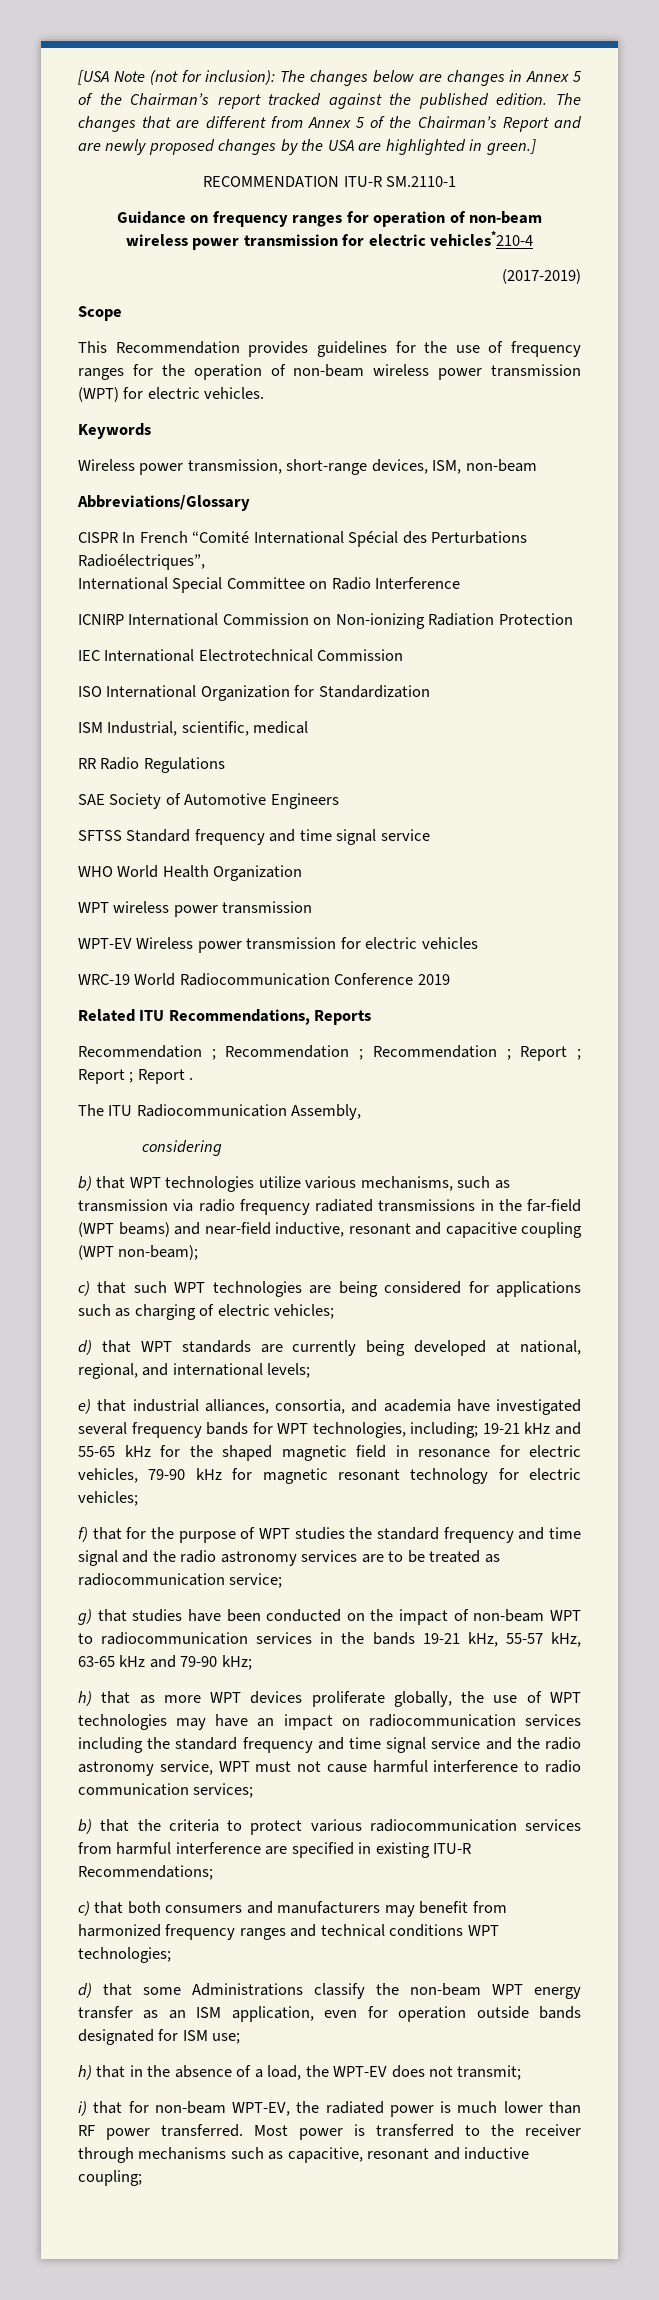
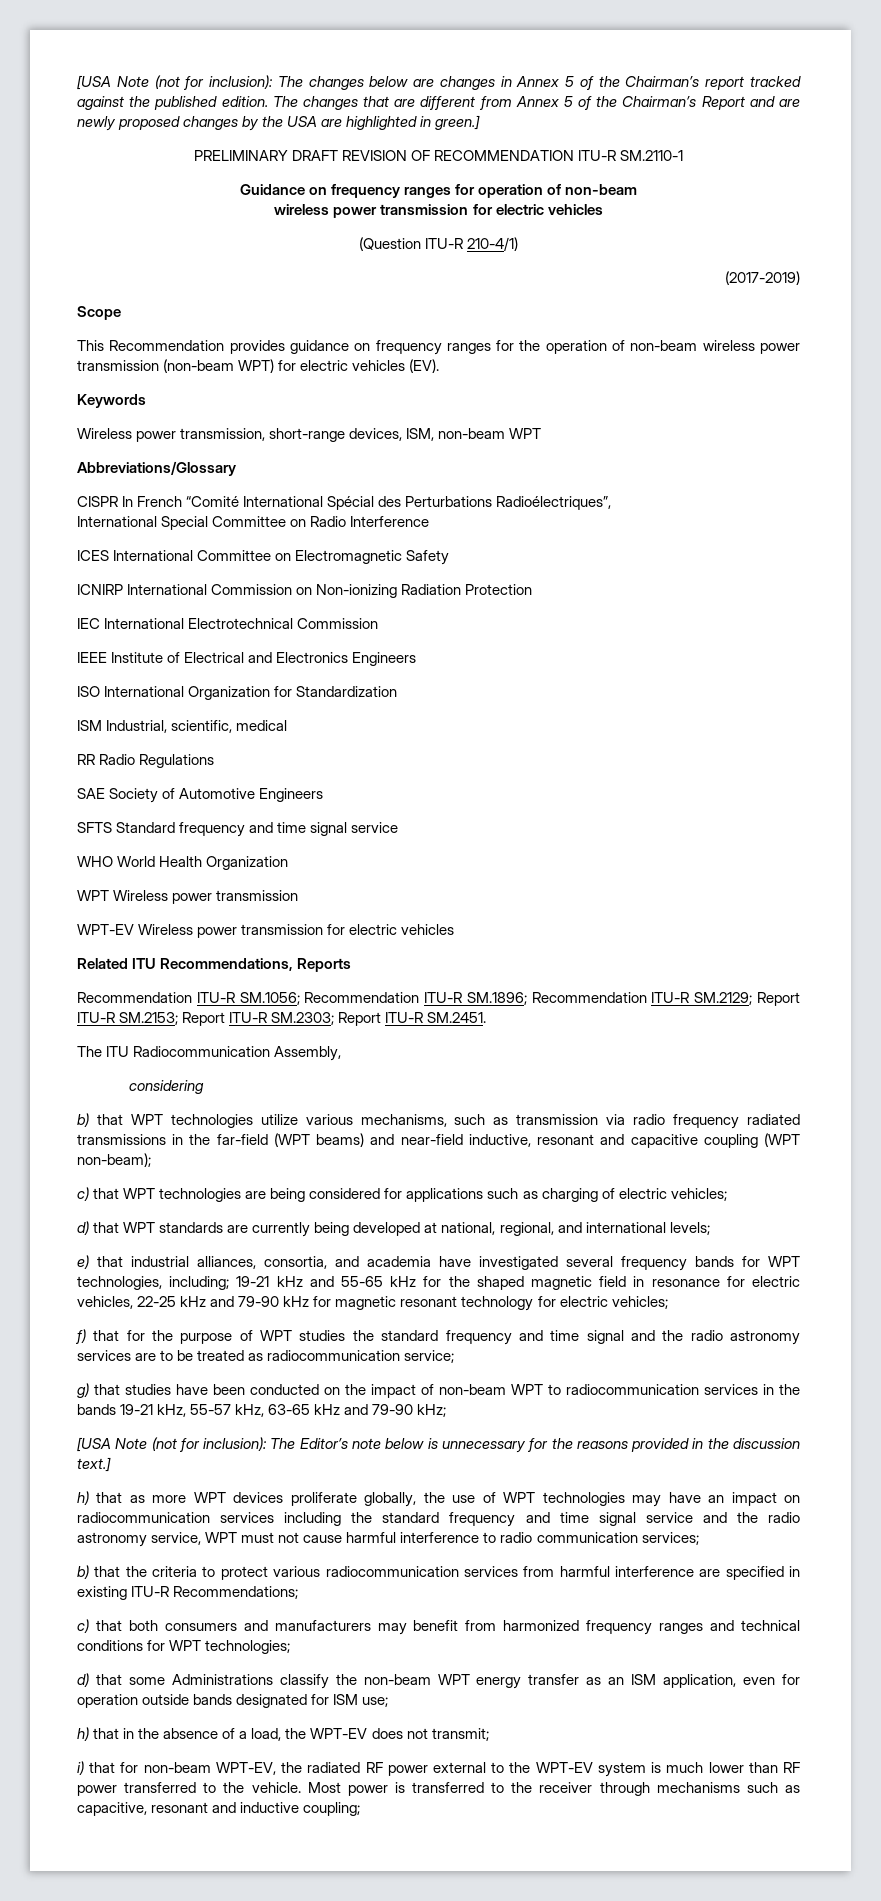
- RECOMMENDATION ITU-R SM.2110-1
+ PRELIMINARY DRAFT REVISION OF RECOMMENDATION ITU-R SM.2110-1
- wireless power transmission for electric vehicles*210-4
+ wireless power transmission for electric vehicles
+ (Question ITU-R 210-4/1)
- This Recommendation provides guidelines for the use of frequency ranges for the operation of non-beam wireless power transmission (WPT) for electric vehicles.
+ This Recommendation provides guidance on frequency ranges for the operation of non-beam wireless power transmission (non-beam WPT) for electric vehicles (EV).
- Wireless power transmission, short-range devices, ISM, non-beam
+ Wireless power transmission, short-range devices, ISM, non-beam WPT
+ ICES International Committee on Electromagnetic Safety
+ IEEE Institute of Electrical and Electronics Engineers
- SFTSS Standard frequency and time signal service
+ SFTS Standard frequency and time signal service
- WPT wireless power transmission
+ WPT Wireless power transmission
- WRC-19 World Radiocommunication Conference 2019
- Recommendation ; Recommendation ; Recommendation ; Report ; Report ; Report .
+ Recommendation ITU-R SM.1056; Recommendation ITU-R SM.1896; Recommendation ITU-R SM.2129; Report ITU-R SM.2153; Report ITU-R SM.2303; Report ITU-R SM.2451.
- c) that such WPT technologies are being considered for applications such as charging of electric vehicles;
+ c) that WPT technologies are being considered for applications such as charging of electric vehicles;
- e) that industrial alliances, consortia, and academia have investigated several frequency bands for WPT technologies, including; 19-21 kHz and 55-65 kHz for the shaped magnetic field in resonance for electric vehicles, 79-90 kHz for magnetic resonant technology for electric vehicles;
+ e) that industrial alliances, consortia, and academia have investigated several frequency bands for WPT technologies, including; 19-21 kHz and 55-65 kHz for the shaped magnetic field in resonance for electric vehicles, 22-25 kHz and 79-90 kHz for magnetic resonant technology for electric vehicles;
+ [USA Note (not for inclusion): The Editor’s note below is unnecessary for the reasons provided in the discussion text.]
- c) that both consumers and manufacturers may benefit from harmonized frequency ranges and technical conditions WPT technologies;
+ c) that both consumers and manufacturers may benefit from harmonized frequency ranges and technical conditions for WPT technologies;
- i) that for non-beam WPT-EV, the radiated power is much lower than RF power transferred.
+ i) that for non-beam WPT-EV, the radiated RF power external to the WPT-EV system is much lower than RF power transferred to the vehicle.

